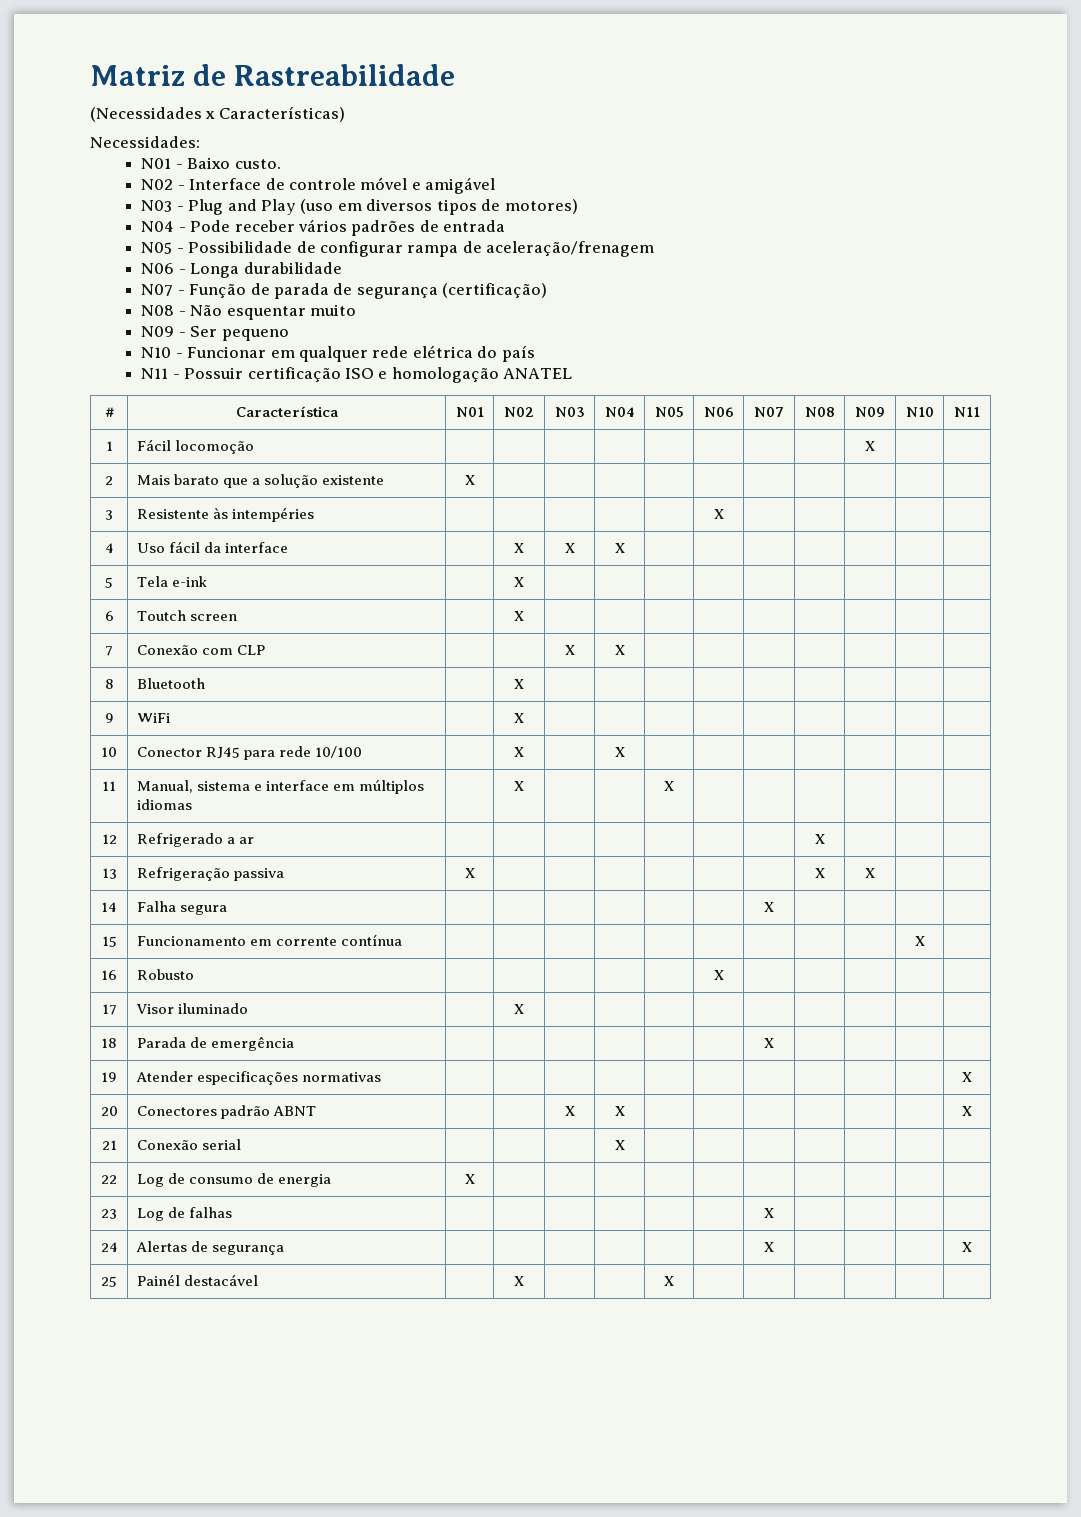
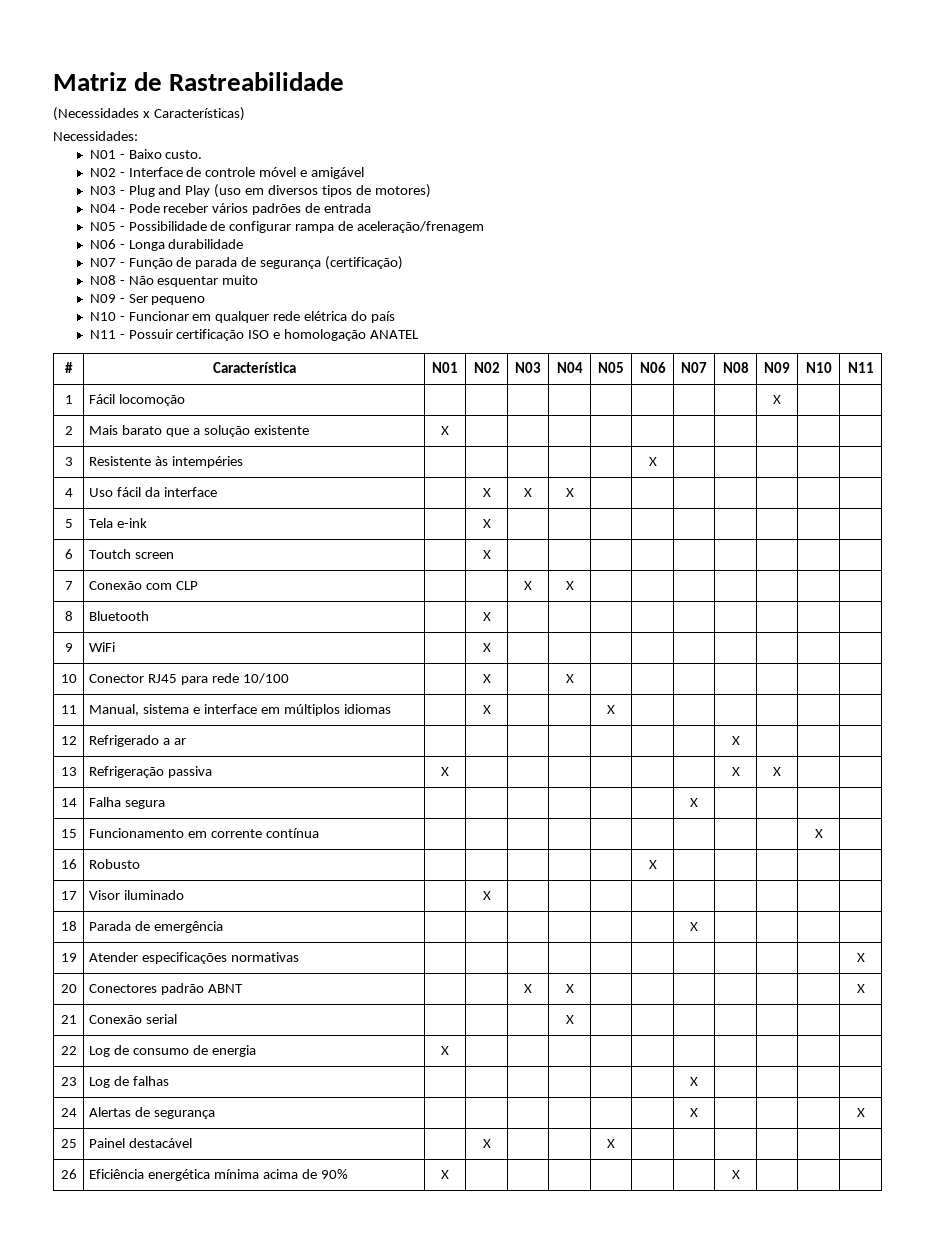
- 25 | Painél destacável | | X | | | X | | | | | |
+ 25 | Painel destacável | | X | | | X | | | | | |
+ 26 | Eficiência energética mínima acima de 90% | X | | | | | | | X | | |

